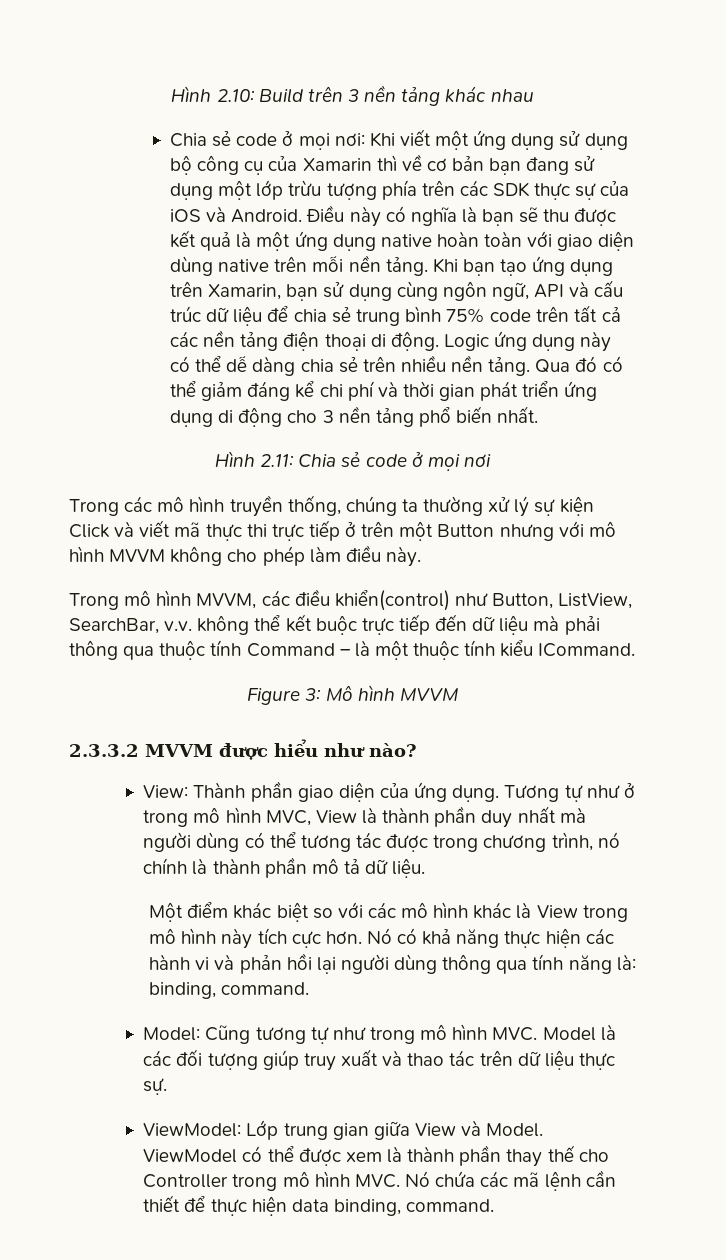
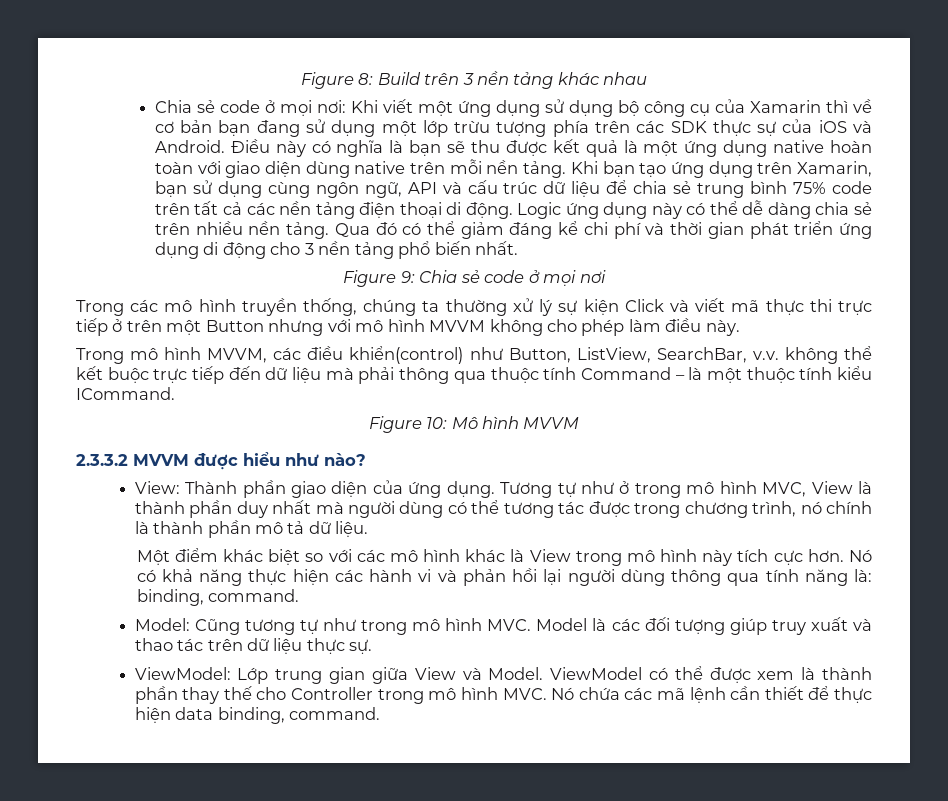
- Hình 2.10: Build trên 3 nền tảng khác nhau
+ Figure 8: Build trên 3 nền tảng khác nhau
- Hình 2.11: Chia sẻ code ở mọi nơi
+ Figure 9: Chia sẻ code ở mọi nơi
- Figure 3: Mô hình MVVM
+ Figure 10: Mô hình MVVM

